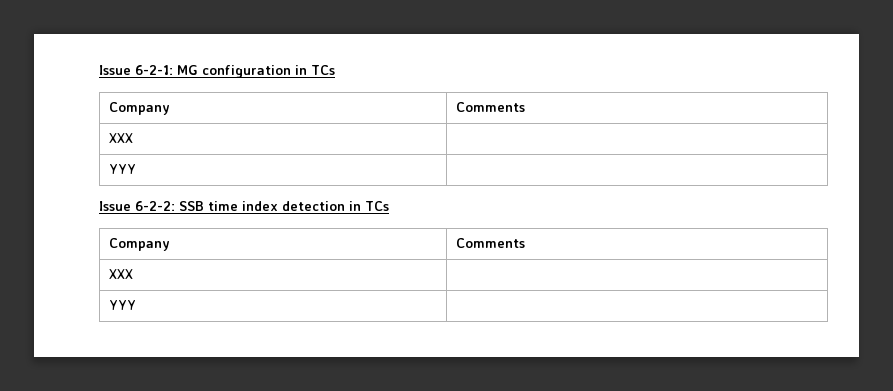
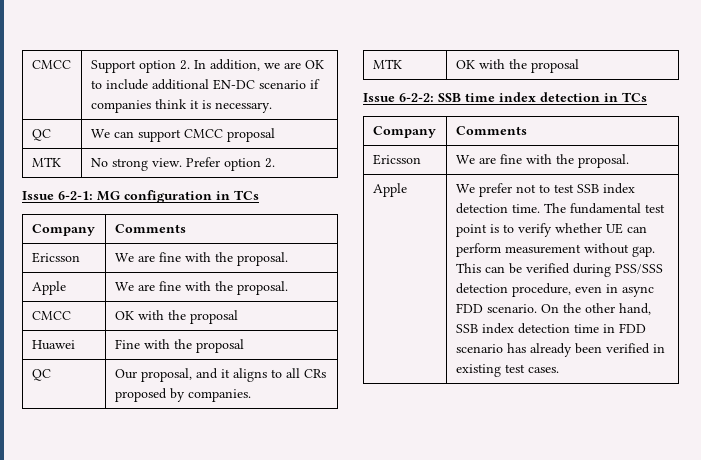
+ CMCC | Support option 2. In addition, we are OK to include additional EN-DC scenario if companies think it is necessary.
+ QC | We can support CMCC proposal
+ MTK | No strong view. Prefer option 2.
  Issue 6-2-1: MG configuration in TCs
  Company | Comments
- XXX |
- YYY |
+ Ericsson | We are fine with the proposal.
+ Apple | We are fine with the proposal.
+ CMCC | OK with the proposal
+ Huawei | Fine with the proposal
+ QC | Our proposal, and it aligns to all CRs proposed by companies.
+ MTK | OK with the proposal
  Issue 6-2-2: SSB time index detection in TCs
  Company | Comments
- XXX |
- YYY |
+ Ericsson | We are fine with the proposal.
+ Apple | We prefer not to test SSB index detection time. The fundamental test point is to verify whether UE can perform measurement without gap. This can be verified during PSS/SSS detection procedure, even in async FDD scenario. On the other hand, SSB index detection time in FDD scenario has already been verified in existing test cases.

